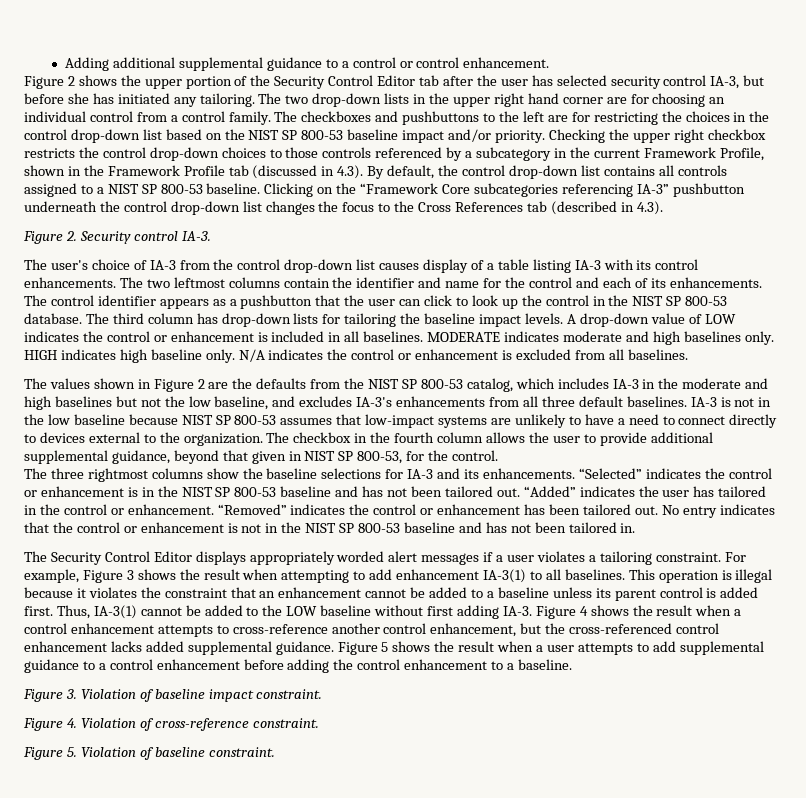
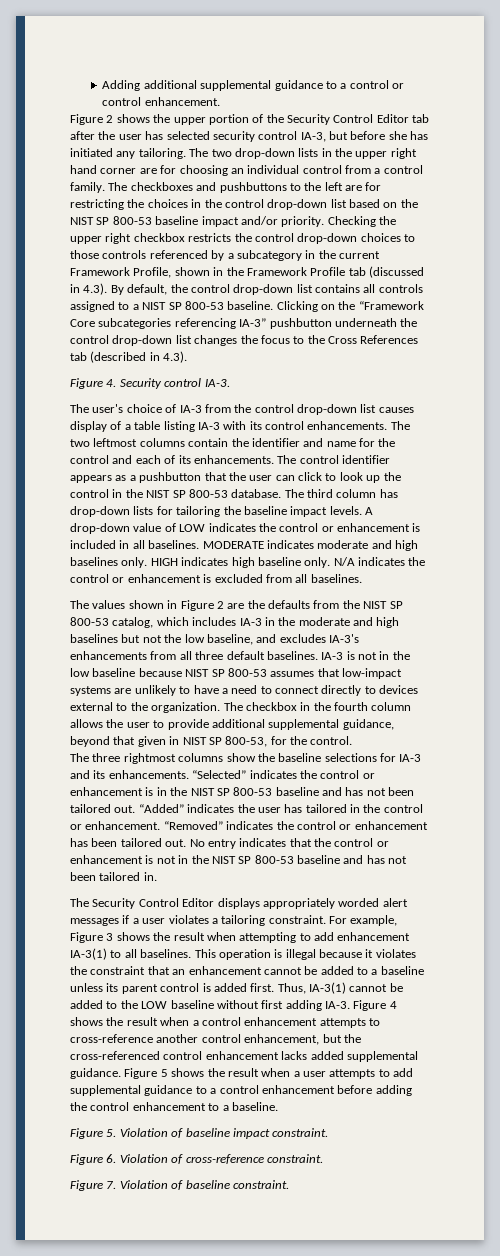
- Figure 2. Security control IA-3.
+ Figure 4. Security control IA-3.
- Figure 3. Violation of baseline impact constraint.
+ Figure 5. Violation of baseline impact constraint.
- Figure 4. Violation of cross-reference constraint.
+ Figure 6. Violation of cross-reference constraint.
- Figure 5. Violation of baseline constraint.
+ Figure 7. Violation of baseline constraint.

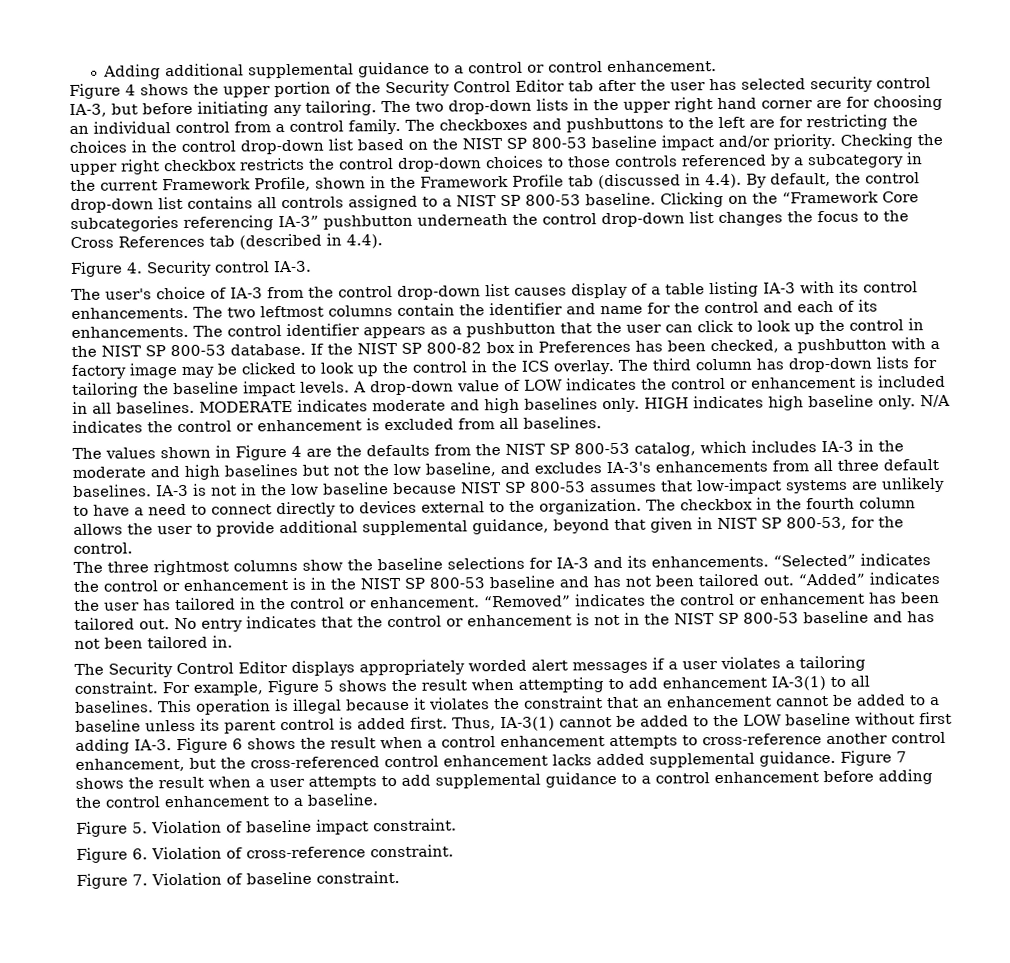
- Figure 2 shows the upper portion of the Security Control Editor tab after the user has selected security control IA-3, but before she has initiated any tailoring.
+ Figure 4 shows the upper portion of the Security Control Editor tab after the user has selected security control IA-3, but before initiating any tailoring.
- Checking the upper right checkbox restricts the control drop-down choices to those controls referenced by a subcategory in the current Framework Profile, shown in the Framework Profile tab (discussed in 4.3). By default, the control drop-down list contains all controls assigned to a NIST SP 800-53 baseline.
+ Checking the upper right checkbox restricts the control drop-down choices to those controls referenced by a subcategory in the current Framework Profile, shown in the Framework Profile tab (discussed in 4.4). By default, the control drop-down list contains all controls assigned to a NIST SP 800-53 baseline.
- Clicking on the “Framework Core subcategories referencing IA-3” pushbutton underneath the control drop-down list changes the focus to the Cross References tab (described in 4.3).
+ Clicking on the “Framework Core subcategories referencing IA-3” pushbutton underneath the control drop-down list changes the focus to the Cross References tab (described in 4.4).
+ If the NIST SP 800-82 box in Preferences has been checked, a pushbutton with a factory image may be clicked to look up the control in the ICS overlay.
- The values shown in Figure 2 are the defaults from the NIST SP 800-53 catalog, which includes IA-3 in the moderate and high baselines but not the low baseline, and excludes IA-3's enhancements from all three default baselines.
+ The values shown in Figure 4 are the defaults from the NIST SP 800-53 catalog, which includes IA-3 in the moderate and high baselines but not the low baseline, and excludes IA-3's enhancements from all three default baselines.
- For example, Figure 3 shows the result when attempting to add enhancement IA-3(1) to all baselines.
+ For example, Figure 5 shows the result when attempting to add enhancement IA-3(1) to all baselines.
- Figure 4 shows the result when a control enhancement attempts to cross-reference another control enhancement, but the cross-referenced control enhancement lacks added supplemental guidance.
+ Figure 6 shows the result when a control enhancement attempts to cross-reference another control enhancement, but the cross-referenced control enhancement lacks added supplemental guidance.
- Figure 5 shows the result when a user attempts to add supplemental guidance to a control enhancement before adding the control enhancement to a baseline.
+ Figure 7 shows the result when a user attempts to add supplemental guidance to a control enhancement before adding the control enhancement to a baseline.

